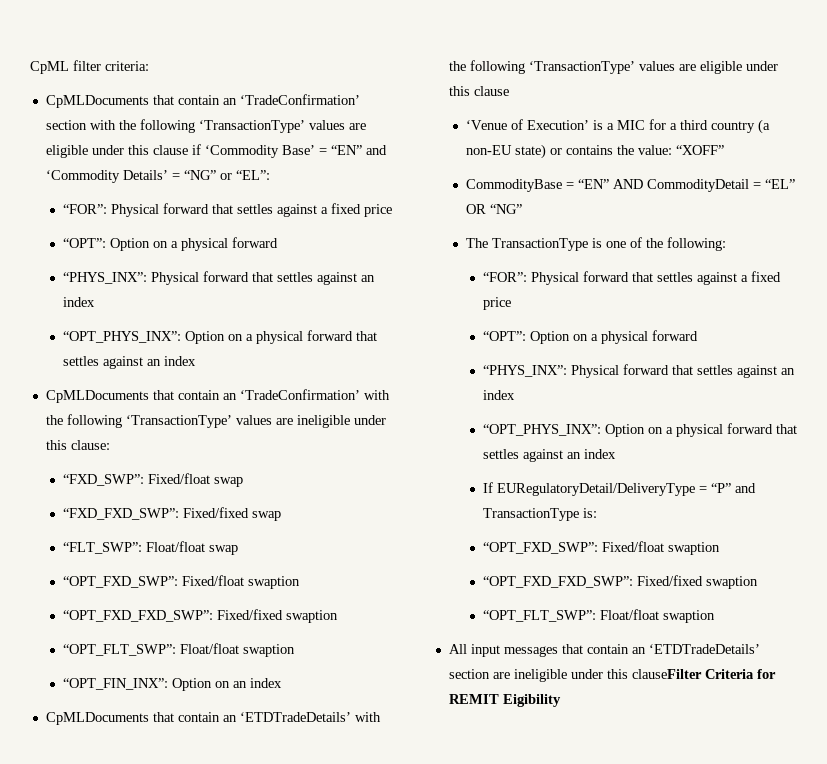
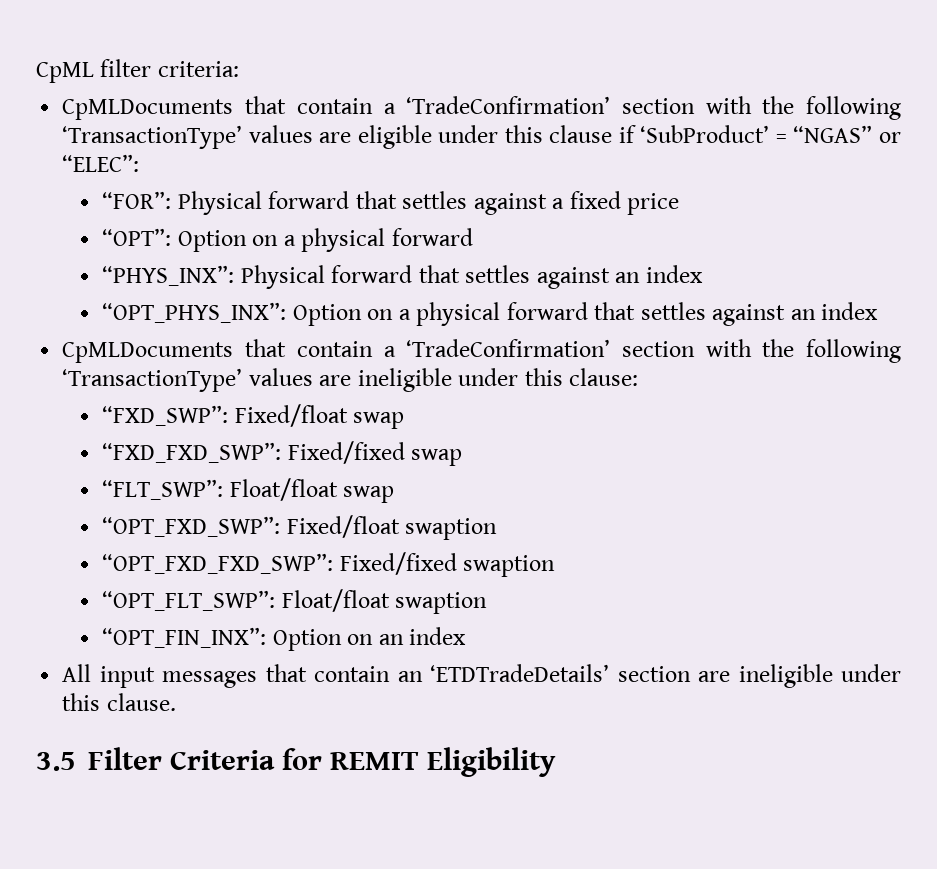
- CpMLDocuments that contain an ‘TradeConfirmation’ section with the following ‘TransactionType’ values are eligible under this clause if ‘Commodity Base’ = “EN” and ‘Commodity Details’ = “NG” or “EL”:
+ CpMLDocuments that contain a ‘TradeConfirmation’ section with the following ‘TransactionType’ values are eligible under this clause if ‘SubProduct’ = “NGAS” or “ELEC”:
- CpMLDocuments that contain an ‘TradeConfirmation’ with the following ‘TransactionType’ values are ineligible under this clause:
+ CpMLDocuments that contain a ‘TradeConfirmation’ section with the following ‘TransactionType’ values are ineligible under this clause:
- CpMLDocuments that contain an ‘ETDTradeDetails’ with the following ‘TransactionType’ values are eligible under this clause
- ‘Venue of Execution’ is a MIC for a third country (a non-EU state) or contains the value: “XOFF”
- CommodityBase = “EN” AND CommodityDetail = “EL” OR “NG”
- The TransactionType is one of the following:
- “FOR”: Physical forward that settles against a fixed price
- “OPT”: Option on a physical forward
- “PHYS_INX”: Physical forward that settles against an index
- “OPT_PHYS_INX”: Option on a physical forward that settles against an index
- If EURegulatoryDetail/DeliveryType = “P” and TransactionType is:
- “OPT_FXD_SWP”: Fixed/float swaption
- “OPT_FXD_FXD_SWP”: Fixed/fixed swaption
- “OPT_FLT_SWP”: Float/float swaption
- All input messages that contain an ‘ETDTradeDetails’ section are ineligible under this clauseFilter Criteria for REMIT Eigibility
+ All input messages that contain an ‘ETDTradeDetails’ section are ineligible under this clause.
+ 3.5 Filter Criteria for REMIT Eligibility

